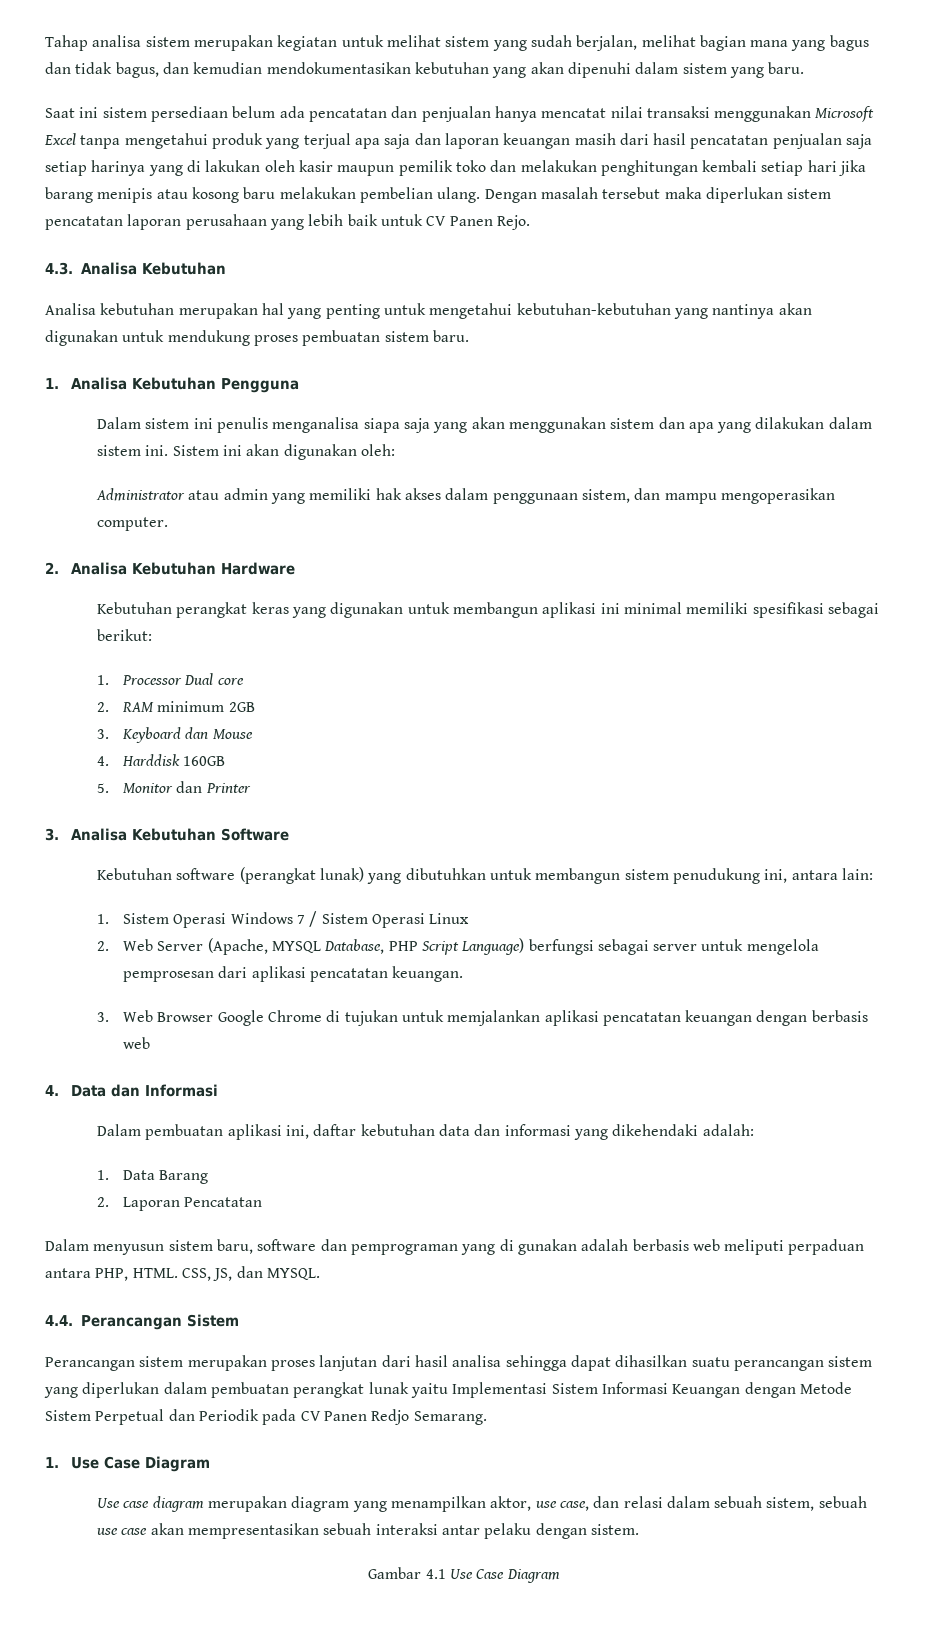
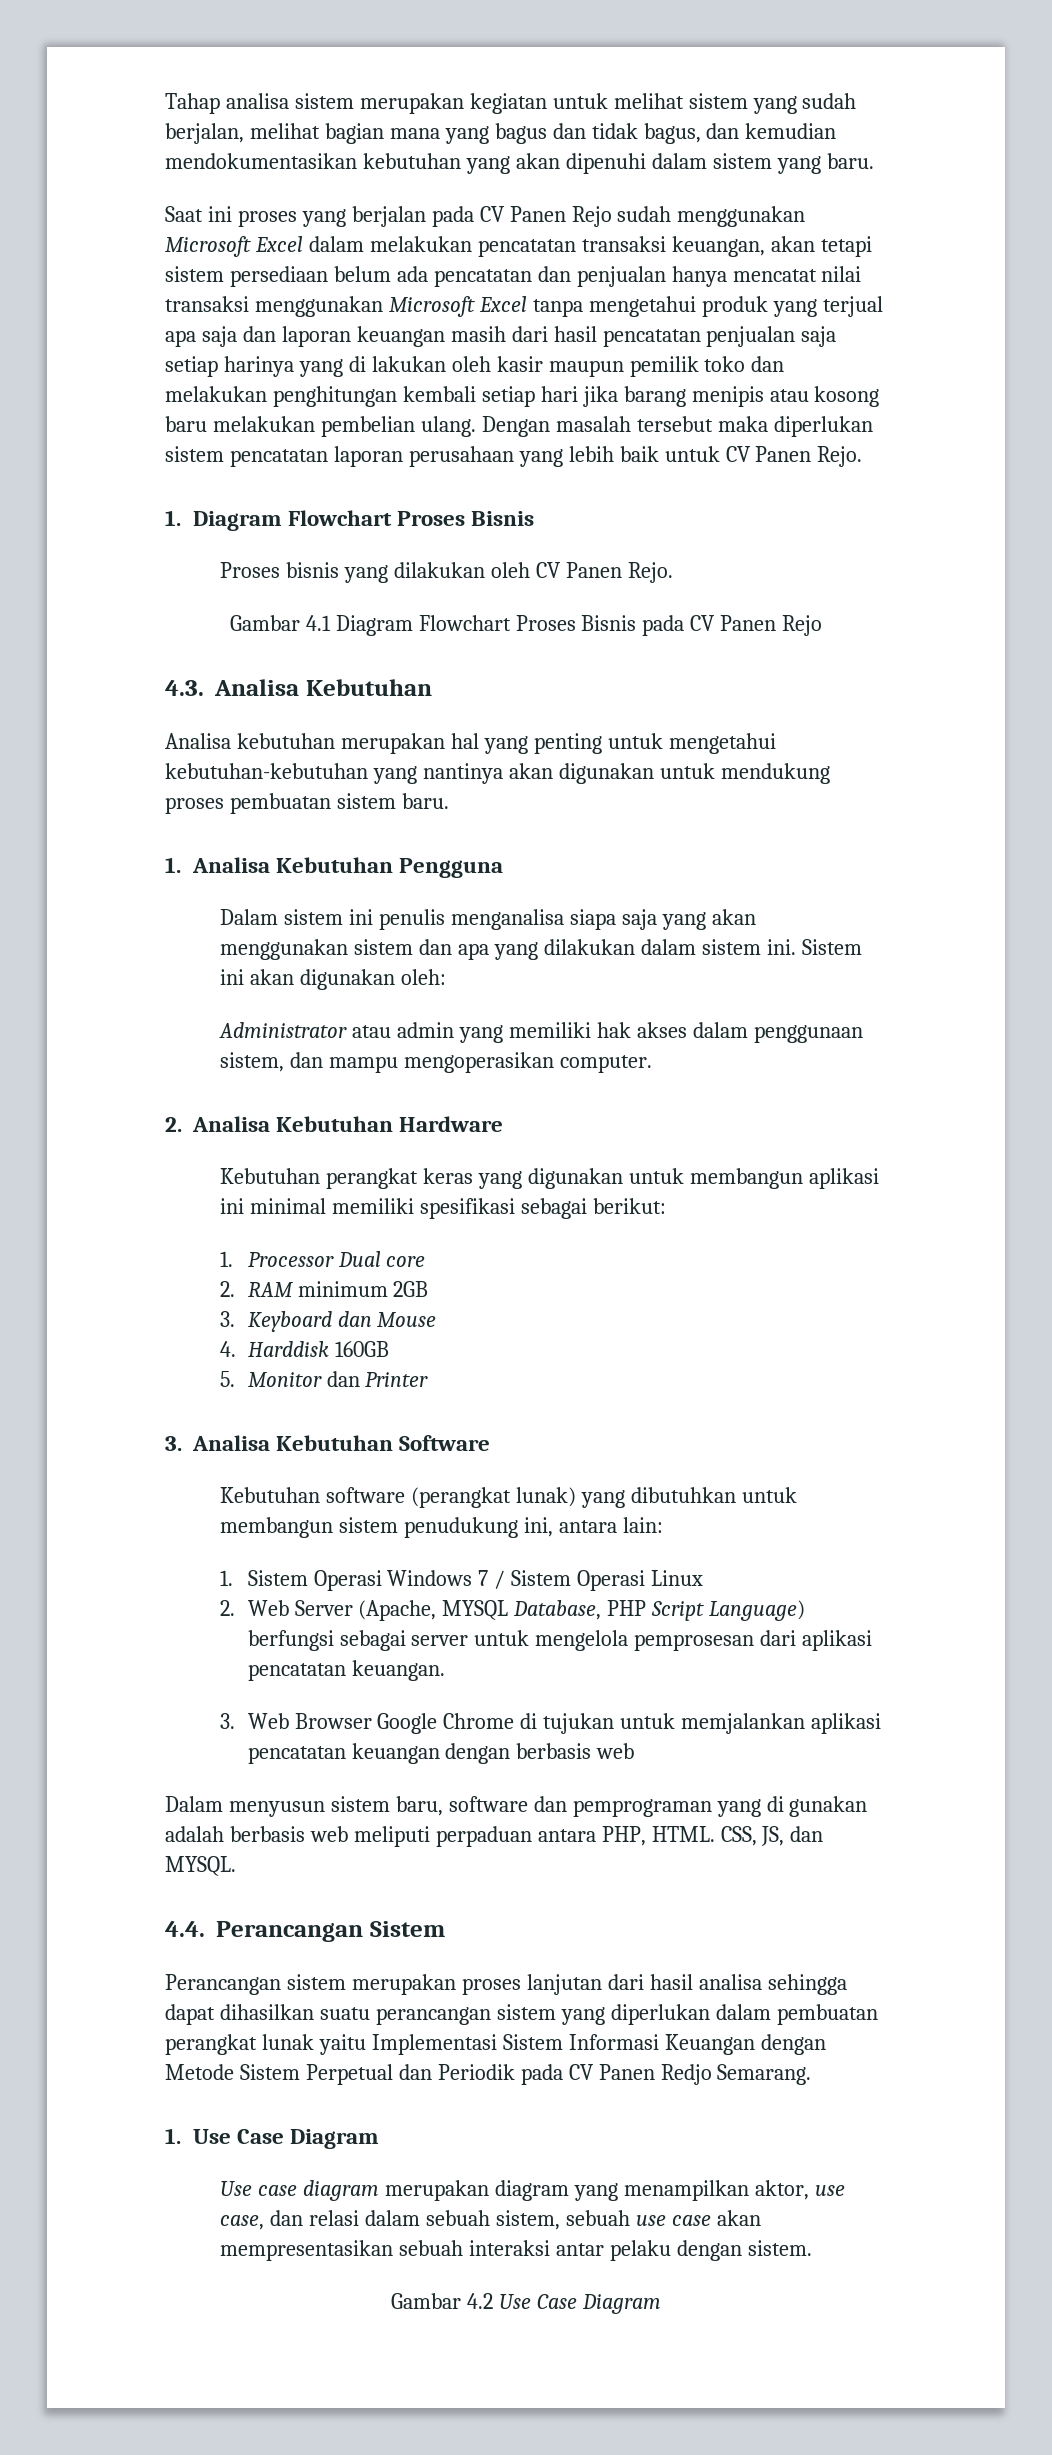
- Saat ini sistem persediaan belum ada pencatatan dan penjualan hanya mencatat nilai transaksi menggunakan Microsoft Excel tanpa mengetahui produk yang terjual apa saja dan laporan keuangan masih dari hasil pencatatan penjualan saja setiap harinya yang di lakukan oleh kasir maupun pemilik toko dan melakukan penghitungan kembali setiap hari jika barang menipis atau kosong baru melakukan pembelian ulang.
+ Saat ini proses yang berjalan pada CV Panen Rejo sudah menggunakan Microsoft Excel dalam melakukan pencatatan transaksi keuangan, akan tetapi sistem persediaan belum ada pencatatan dan penjualan hanya mencatat nilai transaksi menggunakan Microsoft Excel tanpa mengetahui produk yang terjual apa saja dan laporan keuangan masih dari hasil pencatatan penjualan saja setiap harinya yang di lakukan oleh kasir maupun pemilik toko dan melakukan penghitungan kembali setiap hari jika barang menipis atau kosong baru melakukan pembelian ulang.
+ 1. Diagram Flowchart Proses Bisnis
+ Proses bisnis yang dilakukan oleh CV Panen Rejo.
+ Gambar 4.1 Diagram Flowchart Proses Bisnis pada CV Panen Rejo
- 4. Data dan Informasi
- Dalam pembuatan aplikasi ini, daftar kebutuhan data dan informasi yang dikehendaki adalah:
- 1. Data Barang
- 2. Laporan Pencatatan
- Gambar 4.1 Use Case Diagram
+ Gambar 4.2 Use Case Diagram

